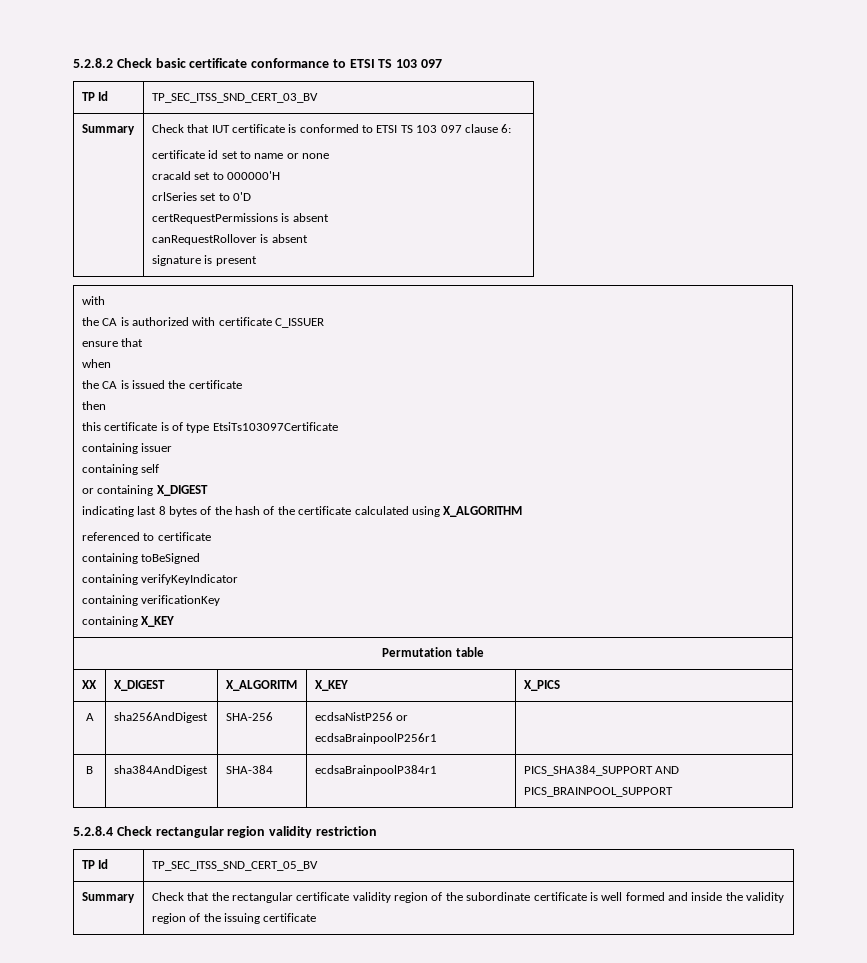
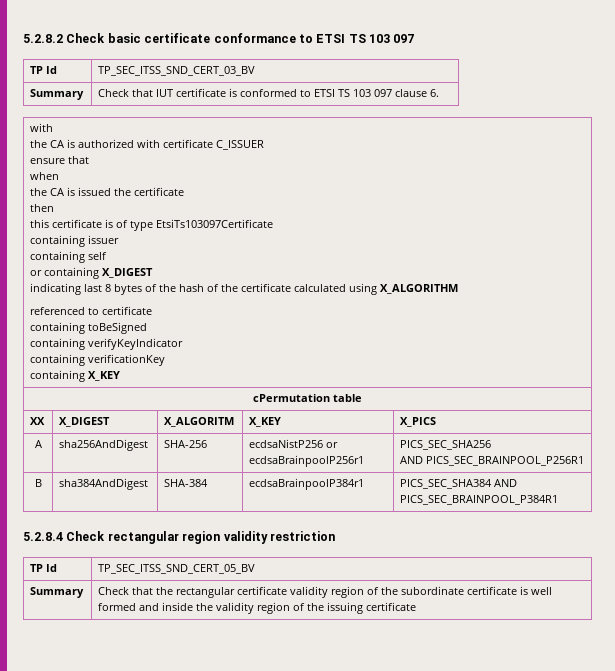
- Summary | Check that IUT certificate is conformed to ETSI TS 103 097 clause 6:
- certificate id set to name or none
- cracaId set to 000000'H
- crlSeries set to 0'D
- certRequestPermissions is absent
- canRequestRollover is absent
- signature is present
+ Summary | Check that IUT certificate is conformed to ETSI TS 103 097 clause 6.
- Permutation table
+ cPermutation table
- A | sha256AndDigest | SHA-256 | ecdsaNistP256 or ecdsaBrainpoolP256r1 |
+ A | sha256AndDigest | SHA-256 | ecdsaNistP256 or ecdsaBrainpoolP256r1 | PICS_SEC_SHA256
+ AND PICS_SEC_BRAINPOOL_P256R1
- B | sha384AndDigest | SHA-384 | ecdsaBrainpoolP384r1 | PICS_SHA384_SUPPORT AND PICS_BRAINPOOL_SUPPORT
+ B | sha384AndDigest | SHA-384 | ecdsaBrainpoolP384r1 | PICS_SEC_SHA384 AND PICS_SEC_BRAINPOOL_P384R1

